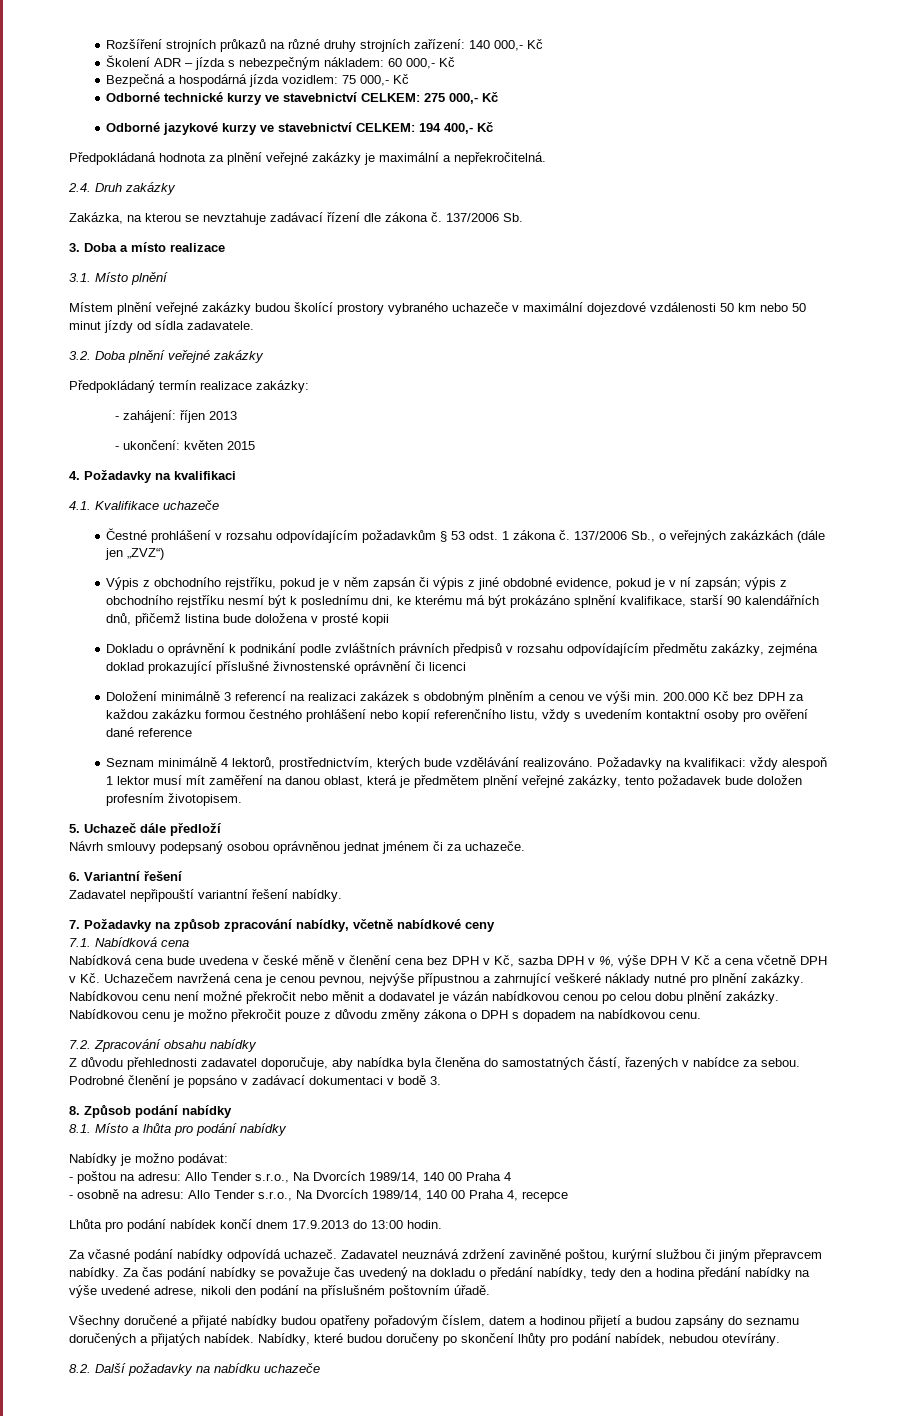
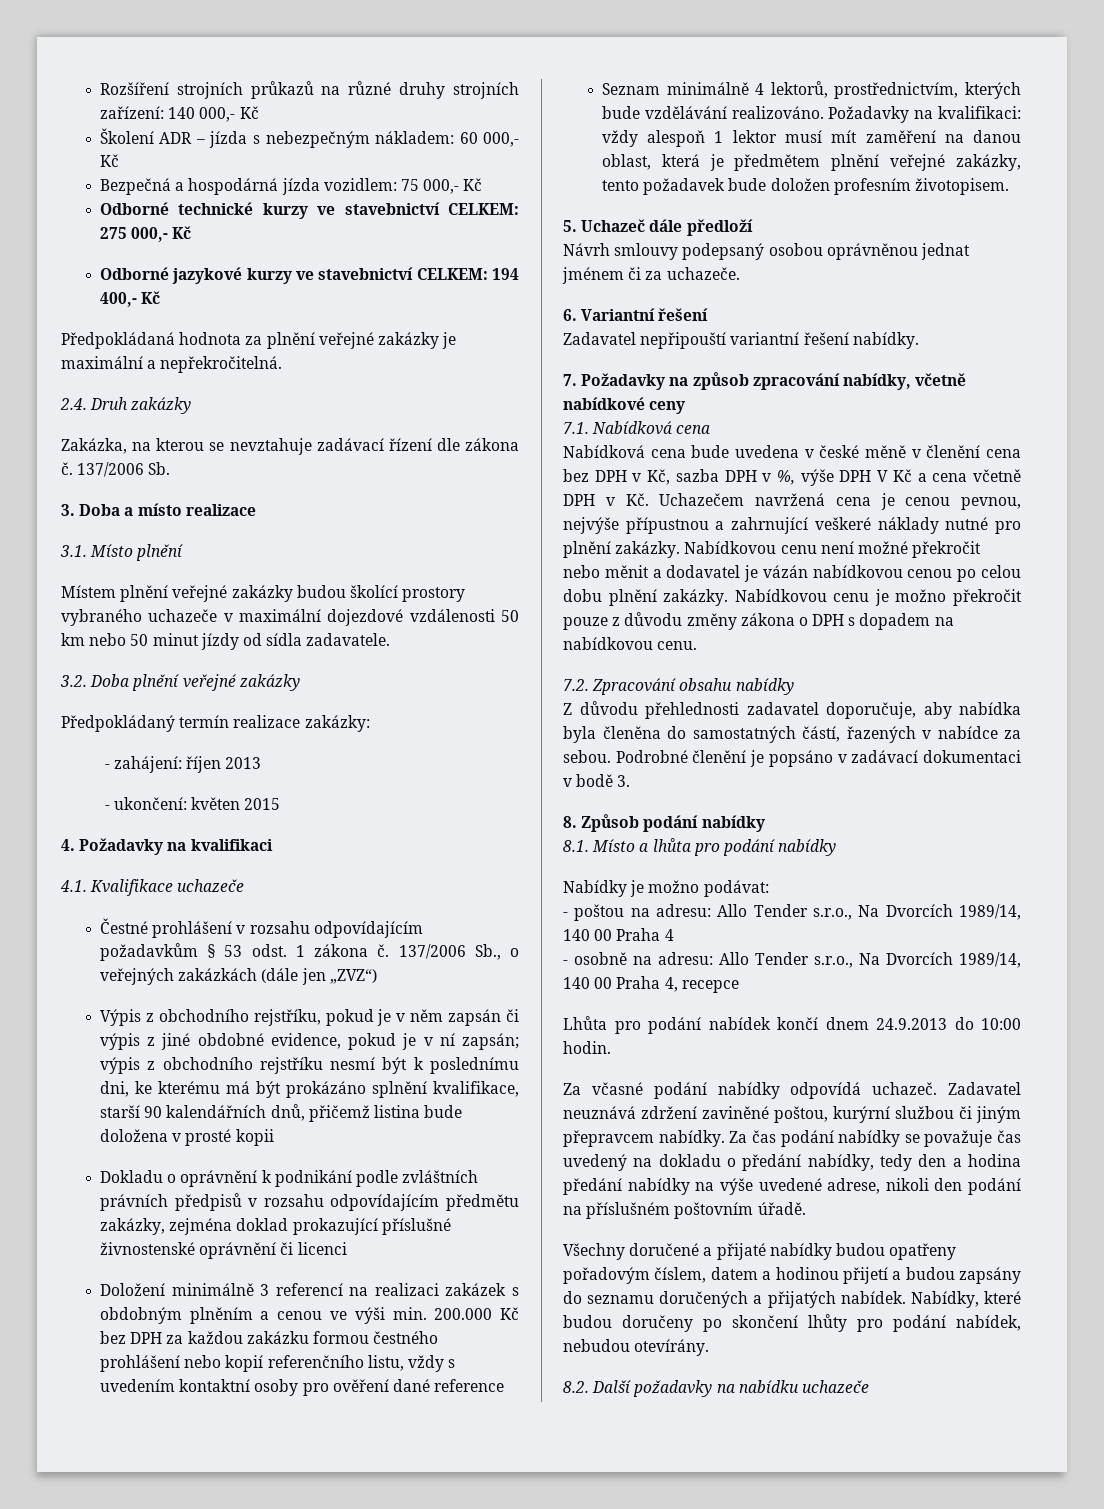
- Lhůta pro podání nabídek končí dnem 17.9.2013 do 13:00 hodin.
+ Lhůta pro podání nabídek končí dnem 24.9.2013 do 10:00 hodin.

